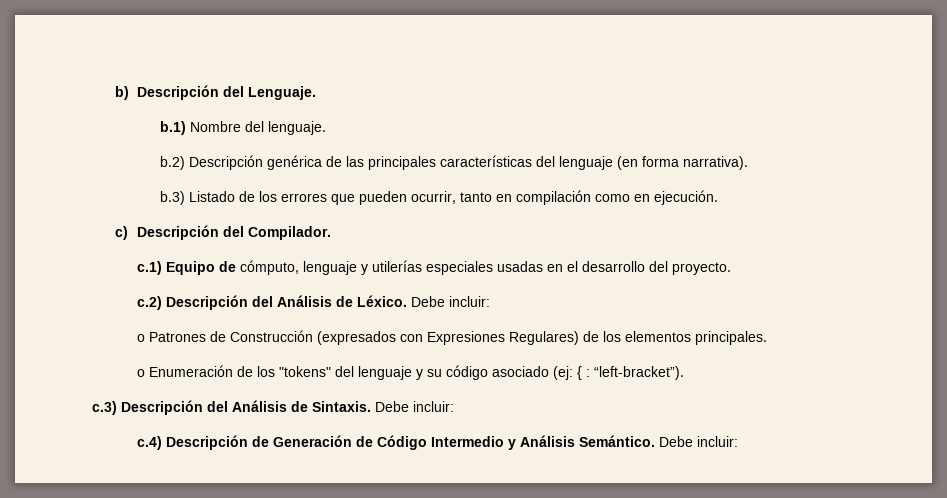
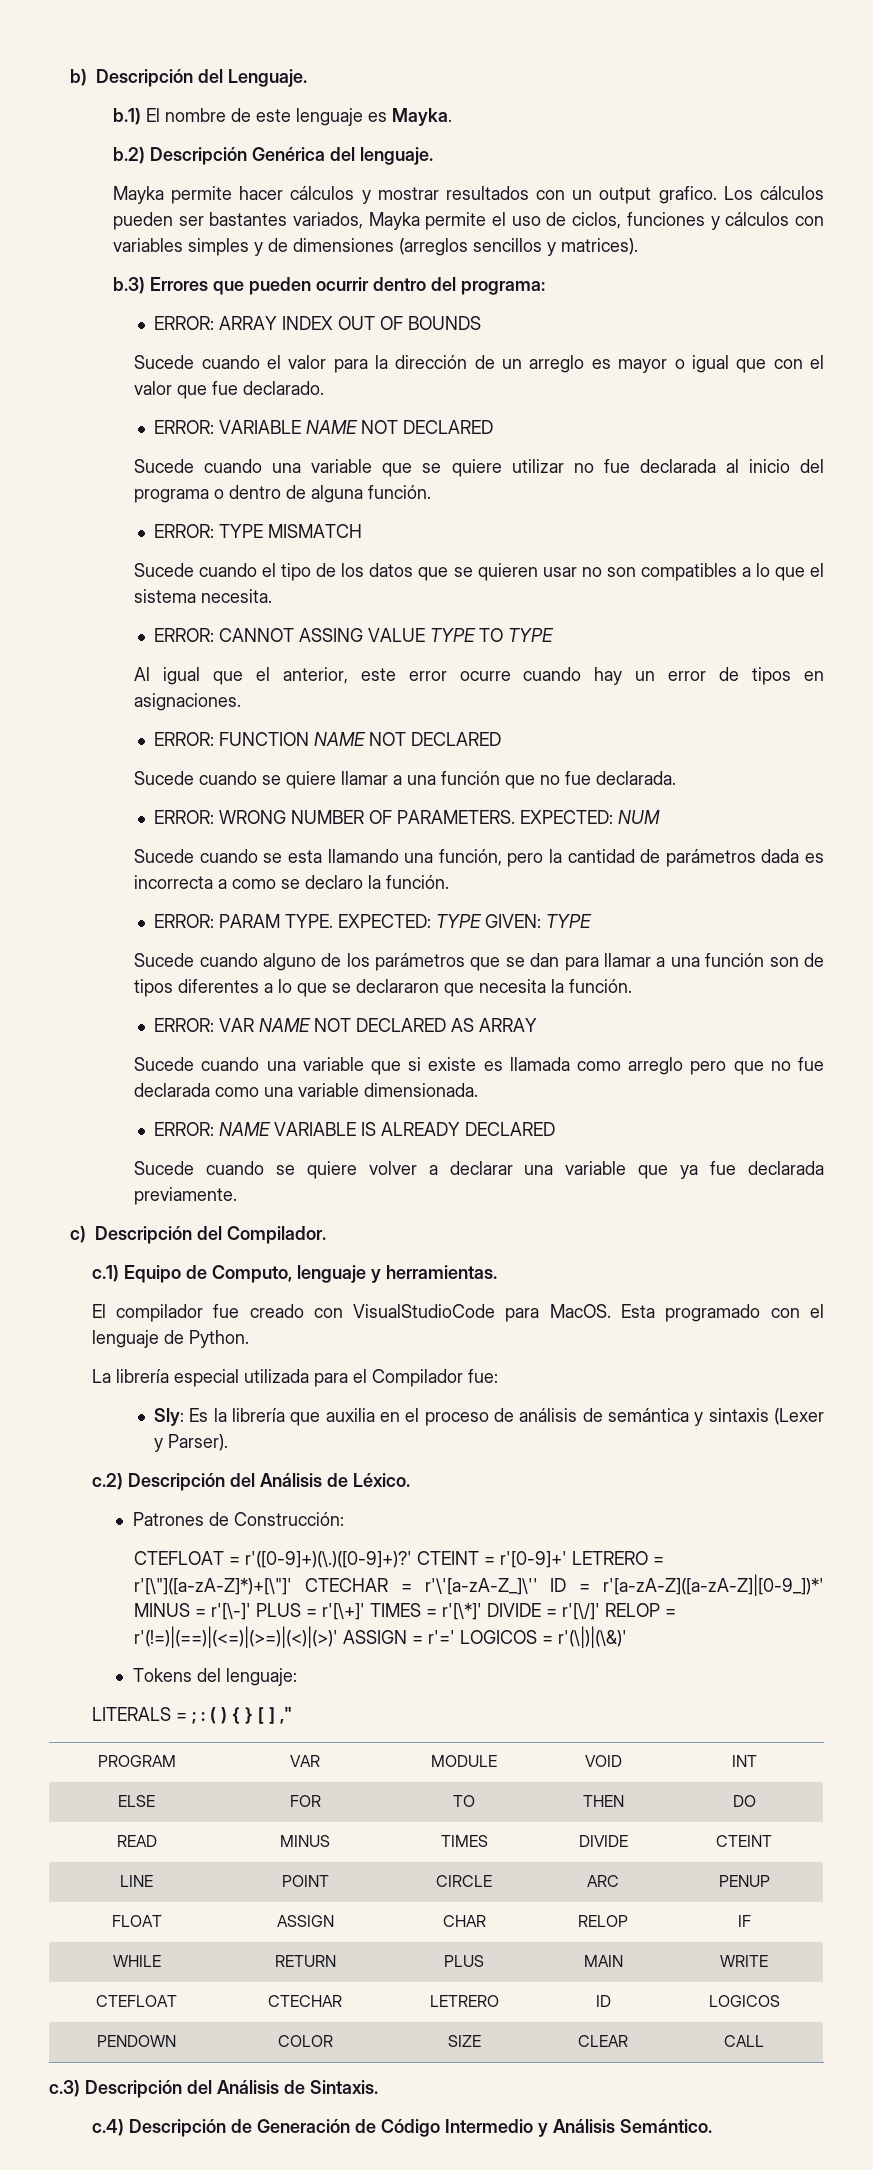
- b.1) Nombre del lenguaje.
- b.2) Descripción genérica de las principales características del lenguaje (en forma narrativa).
- b.3) Listado de los errores que pueden ocurrir, tanto en compilación como en ejecución.
+ b.1) El nombre de este lenguaje es Mayka.
+ b.2) Descripción Genérica del lenguaje.
+ Mayka permite hacer cálculos y mostrar resultados con un output grafico. Los cálculos pueden ser bastantes variados, Mayka permite el uso de ciclos, funciones y cálculos con variables simples y de dimensiones (arreglos sencillos y matrices).
+ b.3) Errores que pueden ocurrir dentro del programa:
+ ERROR: ARRAY INDEX OUT OF BOUNDS
+ Sucede cuando el valor para la dirección de un arreglo es mayor o igual que con el valor que fue declarado.
+ ERROR: VARIABLE NAME NOT DECLARED
+ Sucede cuando una variable que se quiere utilizar no fue declarada al inicio del programa o dentro de alguna función.
+ ERROR: TYPE MISMATCH
+ Sucede cuando el tipo de los datos que se quieren usar no son compatibles a lo que el sistema necesita.
+ ERROR: CANNOT ASSING VALUE TYPE TO TYPE
+ Al igual que el anterior, este error ocurre cuando hay un error de tipos en asignaciones.
+ ERROR: FUNCTION NAME NOT DECLARED
+ Sucede cuando se quiere llamar a una función que no fue declarada.
+ ERROR: WRONG NUMBER OF PARAMETERS. EXPECTED: NUM
+ Sucede cuando se esta llamando una función, pero la cantidad de parámetros dada es incorrecta a como se declaro la función.
+ ERROR: PARAM TYPE. EXPECTED: TYPE GIVEN: TYPE
+ Sucede cuando alguno de los parámetros que se dan para llamar a una función son de tipos diferentes a lo que se declararon que necesita la función.
+ ERROR: VAR NAME NOT DECLARED AS ARRAY
+ Sucede cuando una variable que si existe es llamada como arreglo pero que no fue declarada como una variable dimensionada.
+ ERROR: NAME VARIABLE IS ALREADY DECLARED
+ Sucede cuando se quiere volver a declarar una variable que ya fue declarada previamente.
- c.1) Equipo de cómputo, lenguaje y utilerías especiales usadas en el desarrollo del proyecto.
+ c.1) Equipo de Computo, lenguaje y herramientas.
+ El compilador fue creado con VisualStudioCode para MacOS. Esta programado con el lenguaje de Python.
+ La librería especial utilizada para el Compilador fue:
+ Sly: Es la librería que auxilia en el proceso de análisis de semántica y sintaxis (Lexer y Parser).
- c.2) Descripción del Análisis de Léxico. Debe incluir:
- o Patrones de Construcción (expresados con Expresiones Regulares) de los elementos principales.
- o Enumeración de los "tokens" del lenguaje y su código asociado (ej: { : “left-bracket”).
+ c.2) Descripción del Análisis de Léxico.
+ Patrones de Construcción:
+ CTEFLOAT = r'([0-9]+)(\.)([0-9]+)?' CTEINT = r'[0-9]+' LETRERO = r'[\"]([a-zA-Z]*)+[\"]' CTECHAR = r'\'[a-zA-Z_]\'' ID = r'[a-zA-Z]([a-zA-Z]|[0-9_])*' MINUS = r'[\-]' PLUS = r'[\+]' TIMES = r'[\*]' DIVIDE = r'[\/]' RELOP = r'(!=)|(==)|(<=)|(>=)|(<)|(>)' ASSIGN = r'=' LOGICOS = r'(\|)|(\&)'
+ Tokens del lenguaje:
+ LITERALS = ; : ( ) { } [ ] ,"
+ PROGRAM | VAR | MODULE | VOID | INT
+ ELSE | FOR | TO | THEN | DO
+ READ | MINUS | TIMES | DIVIDE | CTEINT
+ LINE | POINT | CIRCLE | ARC | PENUP
+ FLOAT | ASSIGN | CHAR | RELOP | IF
+ WHILE | RETURN | PLUS | MAIN | WRITE
+ CTEFLOAT | CTECHAR | LETRERO | ID | LOGICOS
+ PENDOWN | COLOR | SIZE | CLEAR | CALL
- c.3) Descripción del Análisis de Sintaxis. Debe incluir:
+ c.3) Descripción del Análisis de Sintaxis.
- c.4) Descripción de Generación de Código Intermedio y Análisis Semántico. Debe incluir:
+ c.4) Descripción de Generación de Código Intermedio y Análisis Semántico.

